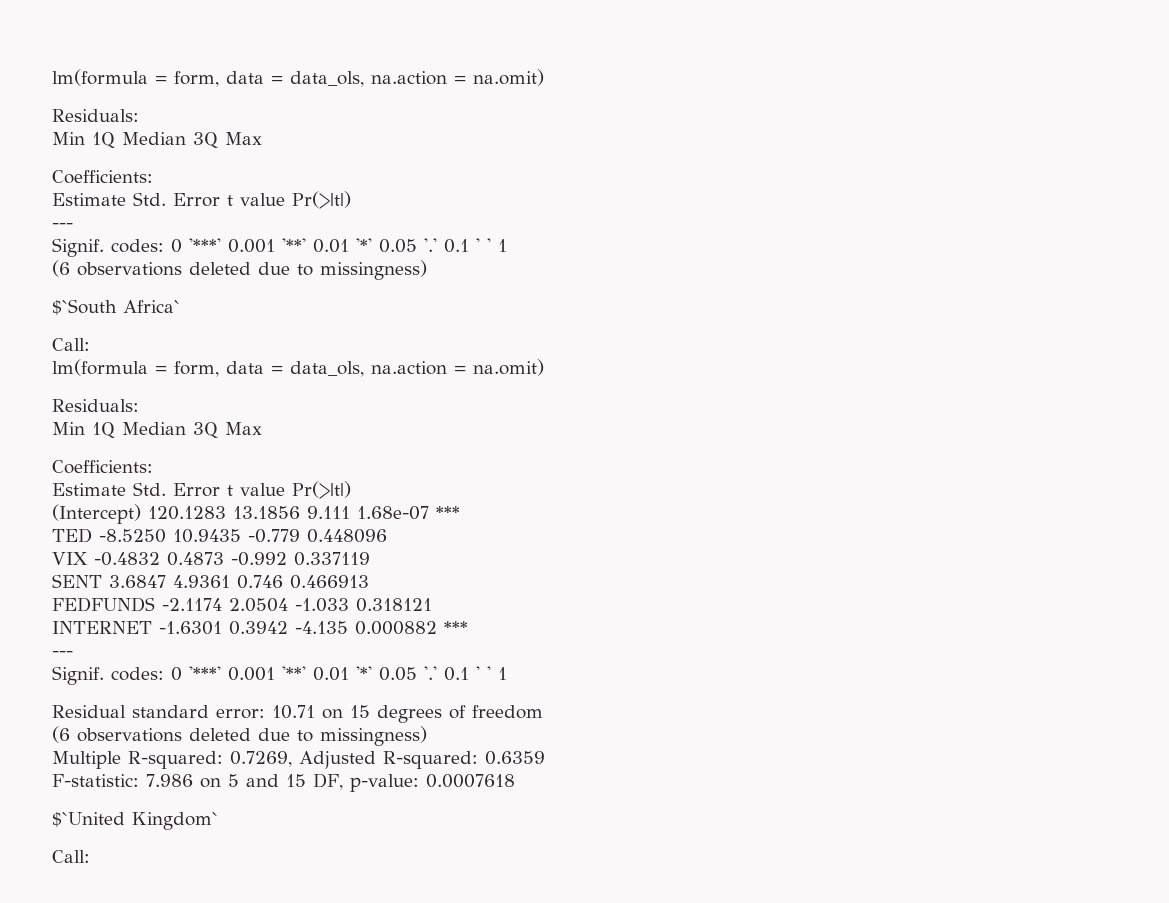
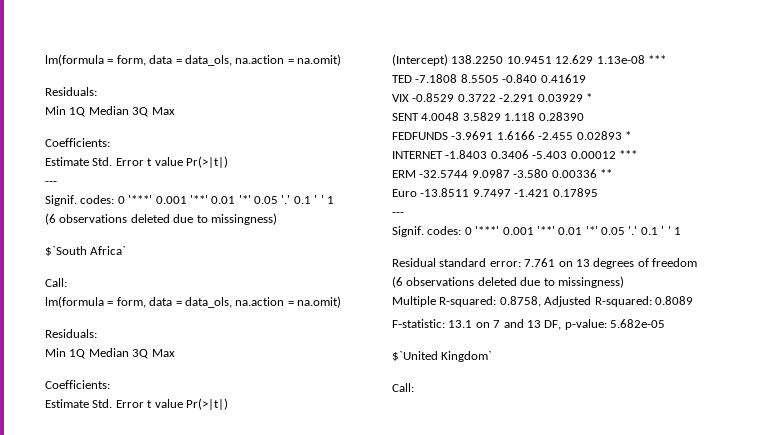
- (Intercept) 120.1283 13.1856 9.111 1.68e-07 ***
- TED -8.5250 10.9435 -0.779 0.448096
- VIX -0.4832 0.4873 -0.992 0.337119
- SENT 3.6847 4.9361 0.746 0.466913
- FEDFUNDS -2.1174 2.0504 -1.033 0.318121
- INTERNET -1.6301 0.3942 -4.135 0.000882 ***
+ (Intercept) 138.2250 10.9451 12.629 1.13e-08 ***
+ TED -7.1808 8.5505 -0.840 0.41619
+ VIX -0.8529 0.3722 -2.291 0.03929 *
+ SENT 4.0048 3.5829 1.118 0.28390
+ FEDFUNDS -3.9691 1.6166 -2.455 0.02893 *
+ INTERNET -1.8403 0.3406 -5.403 0.00012 ***
+ ERM -32.5744 9.0987 -3.580 0.00336 **
+ Euro -13.8511 9.7497 -1.421 0.17895
- Residual standard error: 10.71 on 15 degrees of freedom
+ Residual standard error: 7.761 on 13 degrees of freedom
- Multiple R-squared: 0.7269, Adjusted R-squared: 0.6359
+ Multiple R-squared: 0.8758, Adjusted R-squared: 0.8089
- F-statistic: 7.986 on 5 and 15 DF, p-value: 0.0007618
+ F-statistic: 13.1 on 7 and 13 DF, p-value: 5.682e-05

